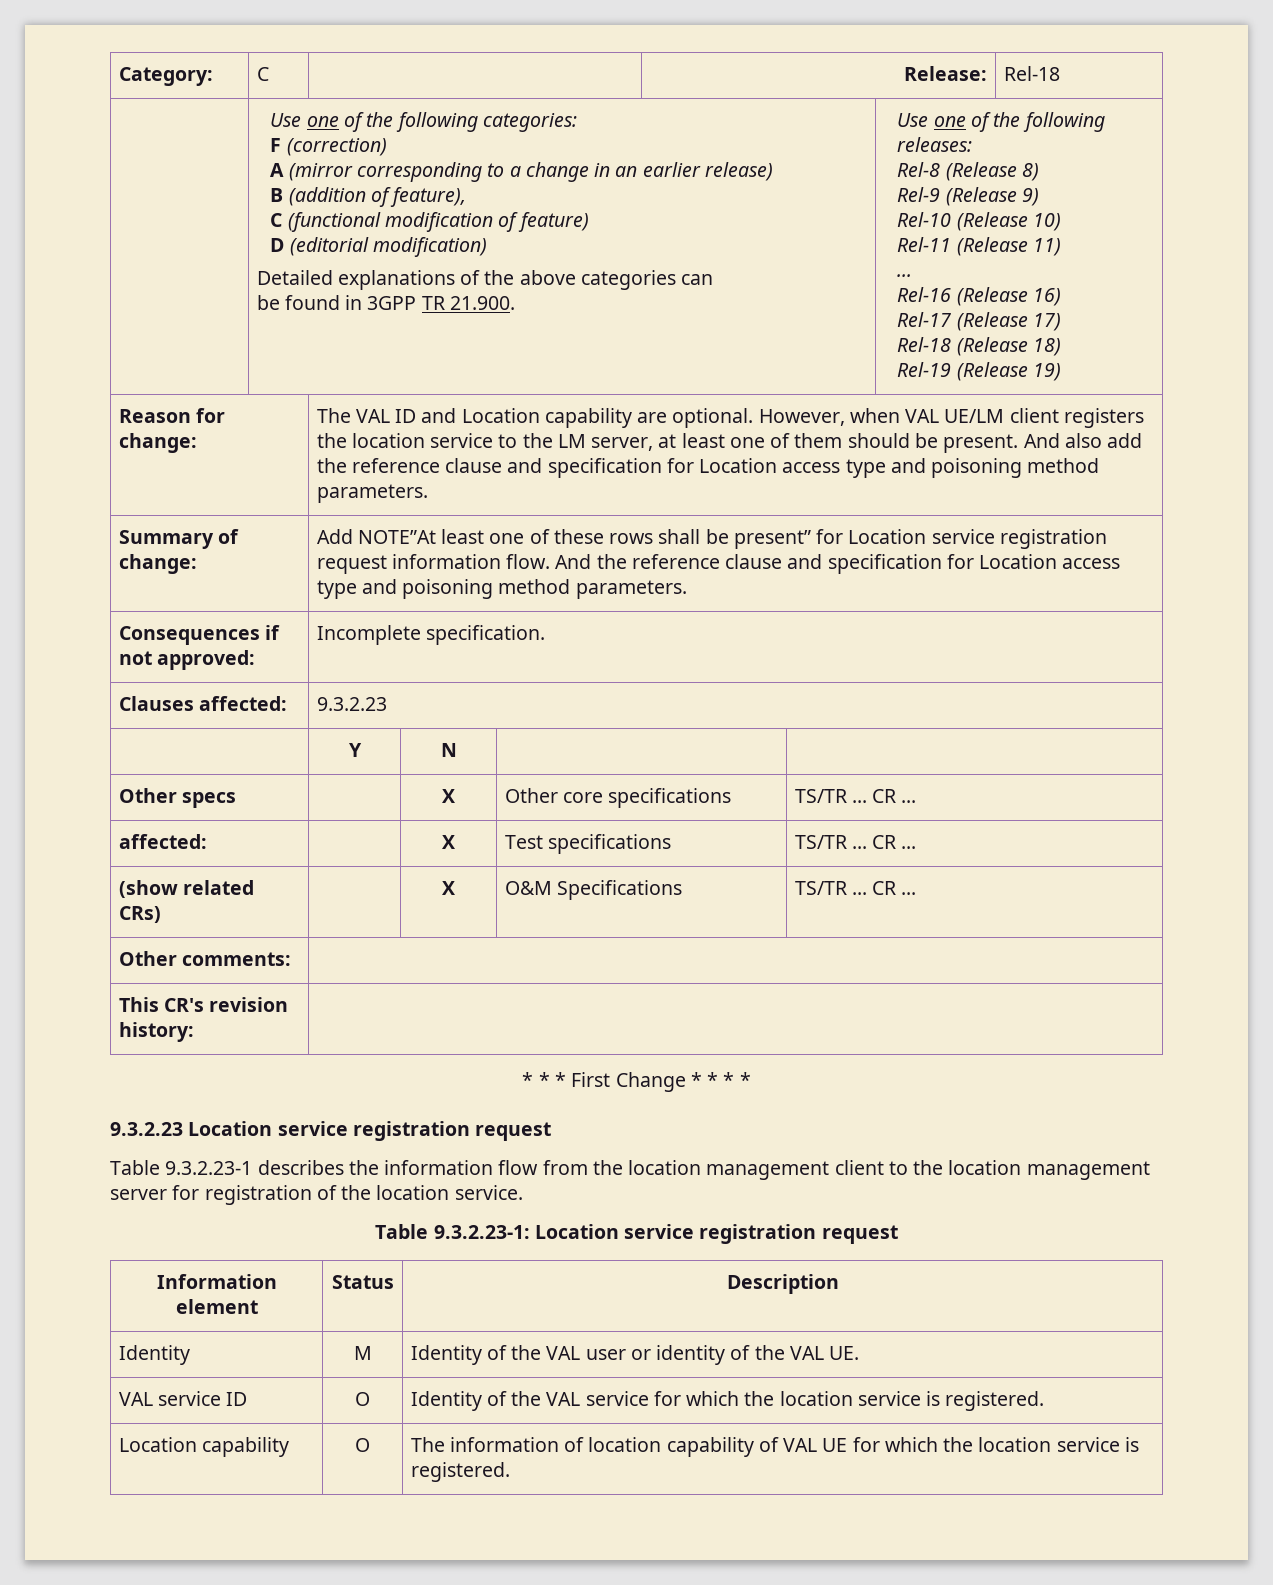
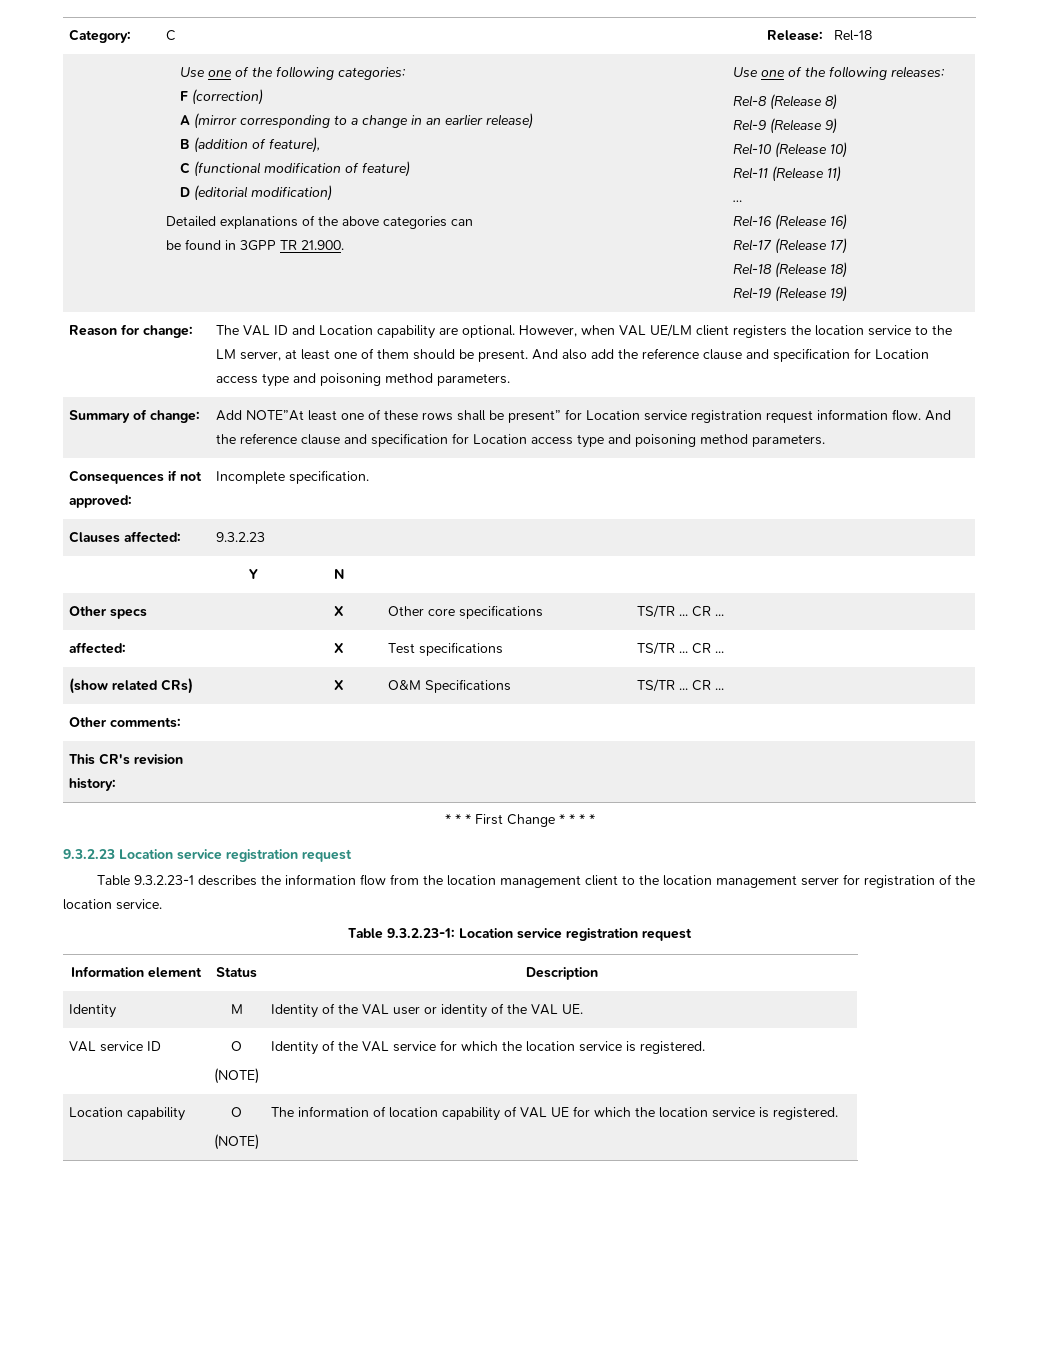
- VAL service ID | O | Identity of the VAL service for which the location service is registered.
+ VAL service ID | O
+ (NOTE) | Identity of the VAL service for which the location service is registered.
- Location capability | O | The information of location capability of VAL UE for which the location service is registered.
+ Location capability | O
+ (NOTE) | The information of location capability of VAL UE for which the location service is registered.

